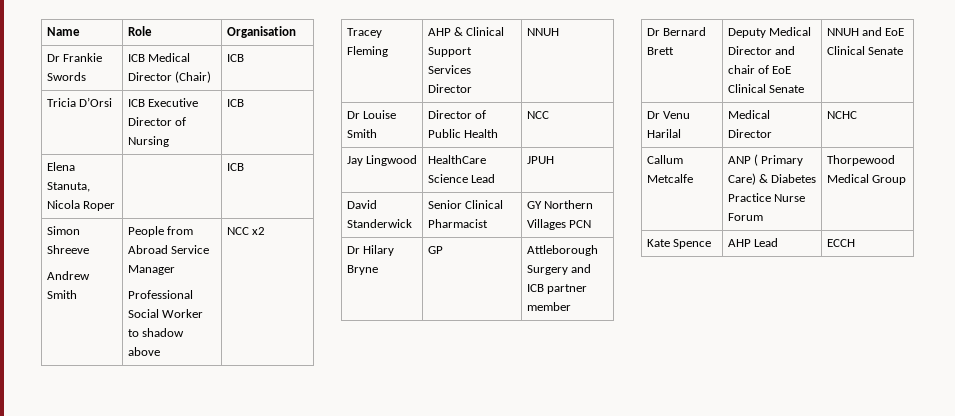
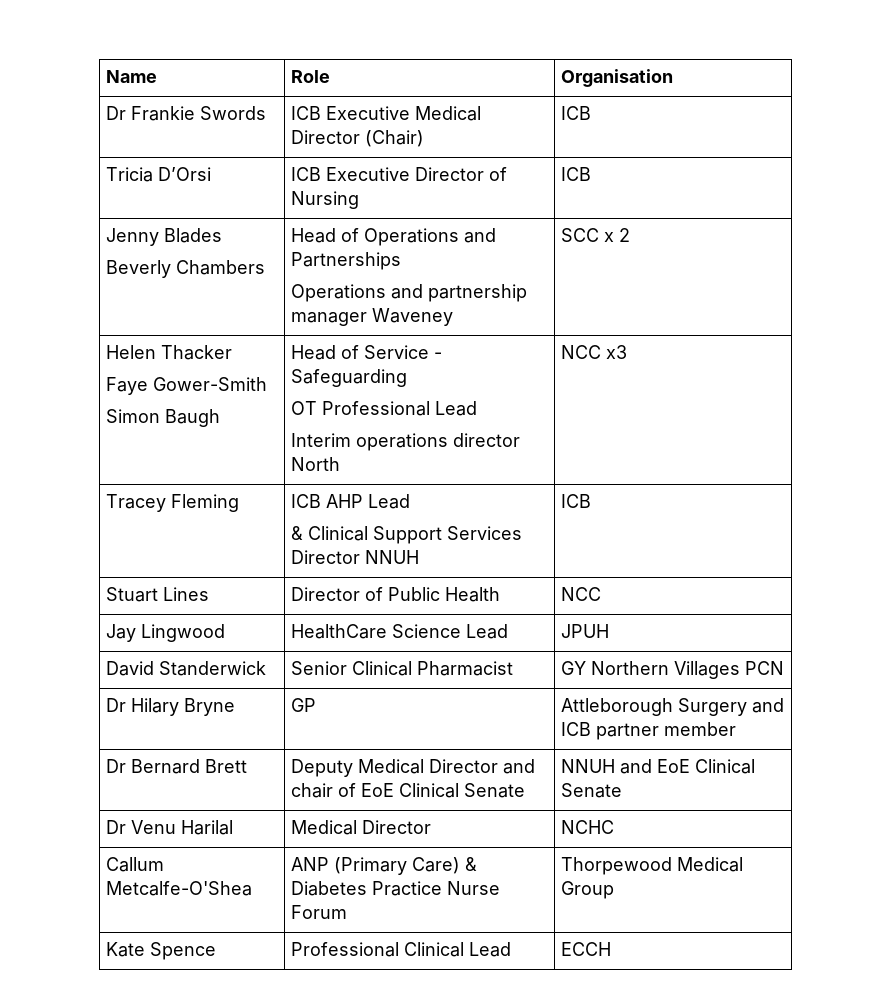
- Dr Frankie Swords | ICB Medical Director (Chair) | ICB
+ Dr Frankie Swords | ICB Executive Medical Director (Chair) | ICB
- Elena Stanuta, Nicola Roper | | ICB
- Simon Shreeve
- Andrew Smith | People from Abroad Service Manager
- Professional Social Worker to shadow above | NCC x2
+ Jenny Blades
+ Beverly Chambers | Head of Operations and Partnerships
+ Operations and partnership manager Waveney | SCC x 2
+ Helen Thacker
+ Faye Gower-Smith
+ Simon Baugh | Head of Service - Safeguarding
+ OT Professional Lead
+ Interim operations director North | NCC x3
- Tracey Fleming | AHP & Clinical Support Services Director | NNUH
- Dr Louise Smith | Director of Public Health | NCC
+ Tracey Fleming | ICB AHP Lead
+ & Clinical Support Services Director NNUH | ICB
+ Stuart Lines | Director of Public Health | NCC
- Callum Metcalfe | ANP ( Primary Care) & Diabetes Practice Nurse Forum | Thorpewood Medical Group
+ Callum Metcalfe-O'Shea | ANP (Primary Care) & Diabetes Practice Nurse Forum | Thorpewood Medical Group
- Kate Spence | AHP Lead | ECCH
+ Kate Spence | Professional Clinical Lead | ECCH

